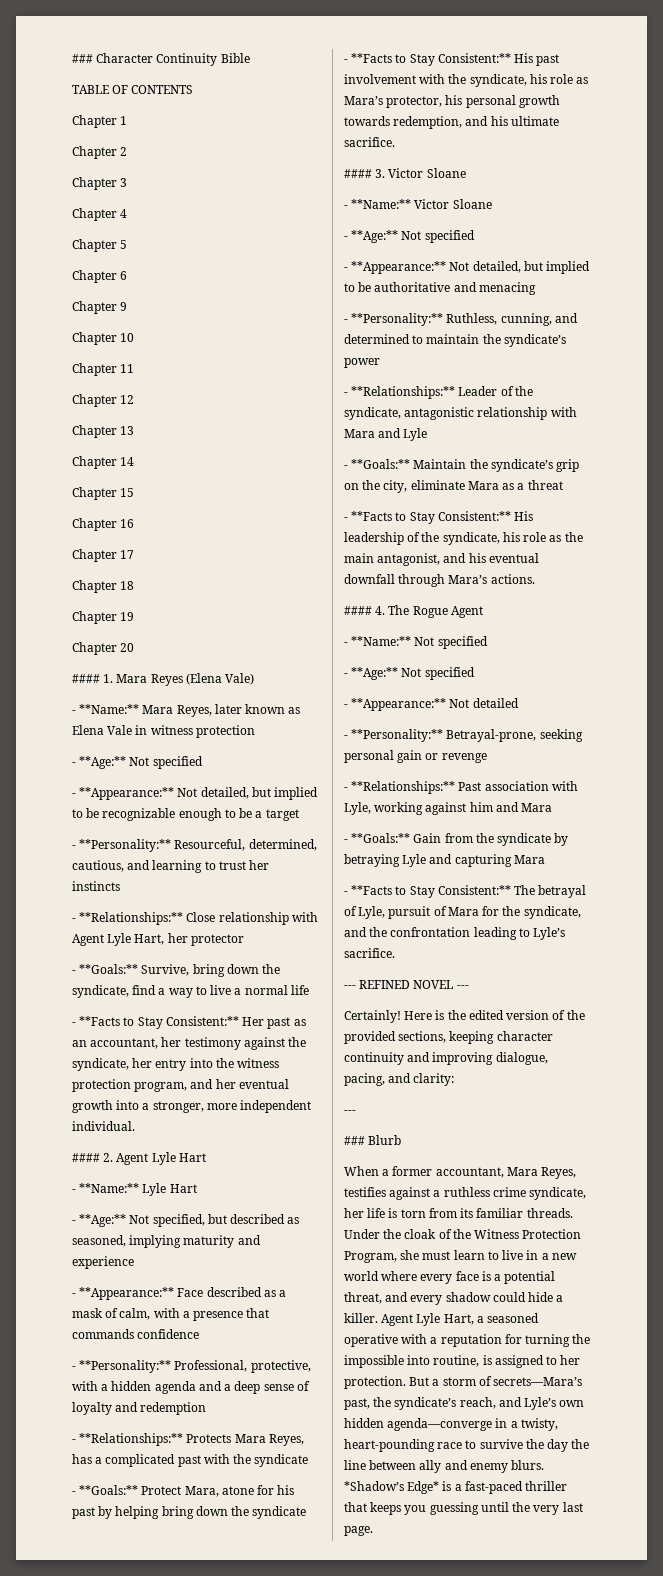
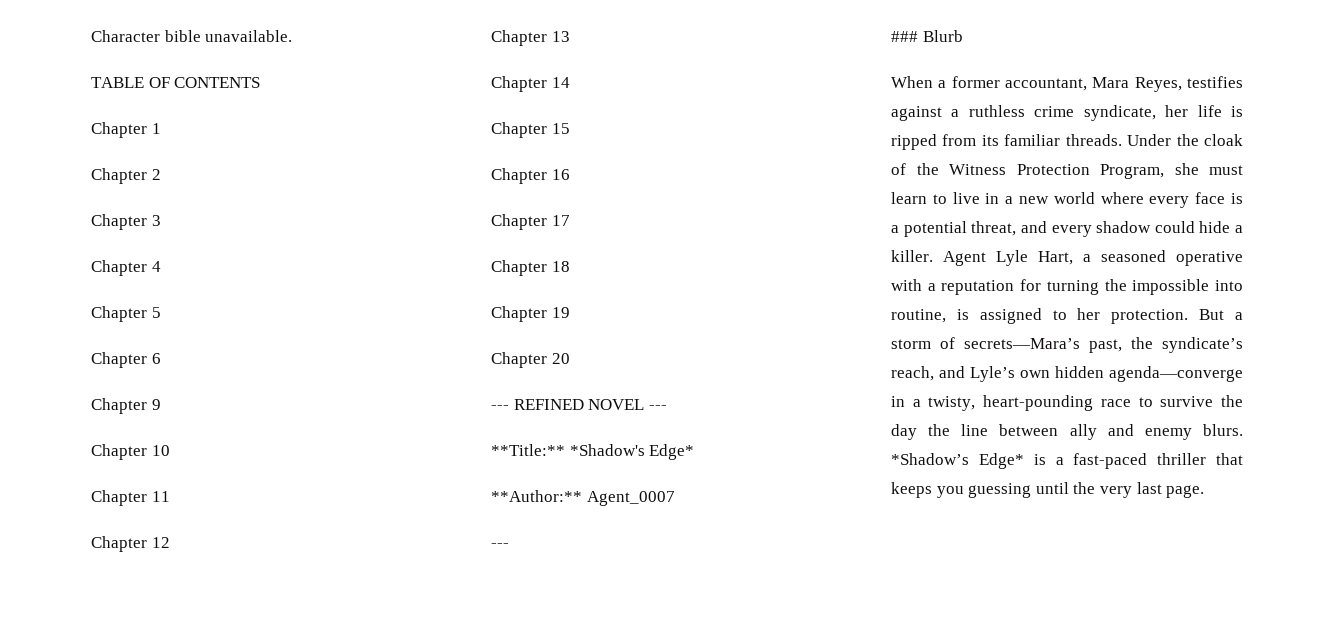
- ### Character Continuity Bible
+ Character bible unavailable.
- #### 1. Mara Reyes (Elena Vale)
- - **Name:** Mara Reyes, later known as Elena Vale in witness protection
- - **Age:** Not specified
- - **Appearance:** Not detailed, but implied to be recognizable enough to be a target
- - **Personality:** Resourceful, determined, cautious, and learning to trust her instincts
- - **Relationships:** Close relationship with Agent Lyle Hart, her protector
- - **Goals:** Survive, bring down the syndicate, find a way to live a normal life
- - **Facts to Stay Consistent:** Her past as an accountant, her testimony against the syndicate, her entry into the witness protection program, and her eventual growth into a stronger, more independent individual.
- #### 2. Agent Lyle Hart
- - **Name:** Lyle Hart
- - **Age:** Not specified, but described as seasoned, implying maturity and experience
- - **Appearance:** Face described as a mask of calm, with a presence that commands confidence
- - **Personality:** Professional, protective, with a hidden agenda and a deep sense of loyalty and redemption
- - **Relationships:** Protects Mara Reyes, has a complicated past with the syndicate
- - **Goals:** Protect Mara, atone for his past by helping bring down the syndicate
- - **Facts to Stay Consistent:** His past involvement with the syndicate, his role as Mara’s protector, his personal growth towards redemption, and his ultimate sacrifice.
- #### 3. Victor Sloane
- - **Name:** Victor Sloane
- - **Age:** Not specified
- - **Appearance:** Not detailed, but implied to be authoritative and menacing
- - **Personality:** Ruthless, cunning, and determined to maintain the syndicate’s power
- - **Relationships:** Leader of the syndicate, antagonistic relationship with Mara and Lyle
- - **Goals:** Maintain the syndicate’s grip on the city, eliminate Mara as a threat
- - **Facts to Stay Consistent:** His leadership of the syndicate, his role as the main antagonist, and his eventual downfall through Mara’s actions.
- #### 4. The Rogue Agent
- - **Name:** Not specified
- - **Age:** Not specified
- - **Appearance:** Not detailed
- - **Personality:** Betrayal-prone, seeking personal gain or revenge
- - **Relationships:** Past association with Lyle, working against him and Mara
- - **Goals:** Gain from the syndicate by betraying Lyle and capturing Mara
- - **Facts to Stay Consistent:** The betrayal of Lyle, pursuit of Mara for the syndicate, and the confrontation leading to Lyle’s sacrifice.
  --- REFINED NOVEL ---
- Certainly! Here is the edited version of the provided sections, keeping character continuity and improving dialogue, pacing, and clarity:
+ **Title:** *Shadow's Edge*
+ **Author:** Agent_0007
- When a former accountant, Mara Reyes, testifies against a ruthless crime syndicate, her life is torn from its familiar threads.
+ When a former accountant, Mara Reyes, testifies against a ruthless crime syndicate, her life is ripped from its familiar threads.

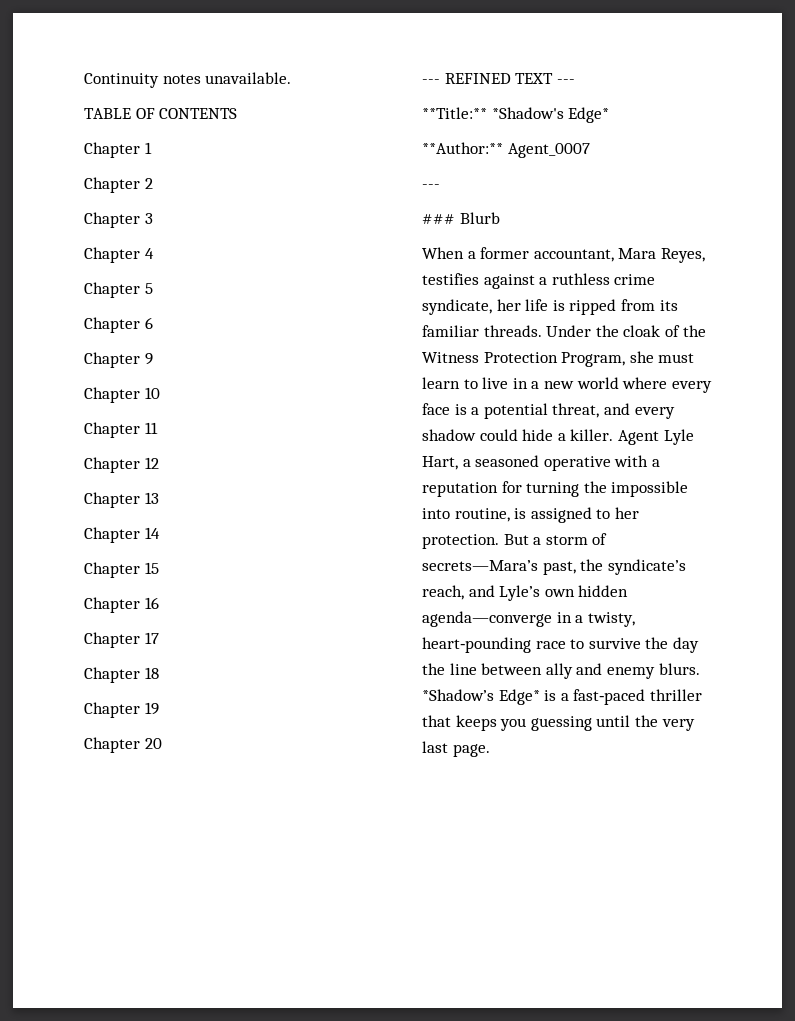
- Character bible unavailable.
+ Continuity notes unavailable.
- --- REFINED NOVEL ---
+ --- REFINED TEXT ---

